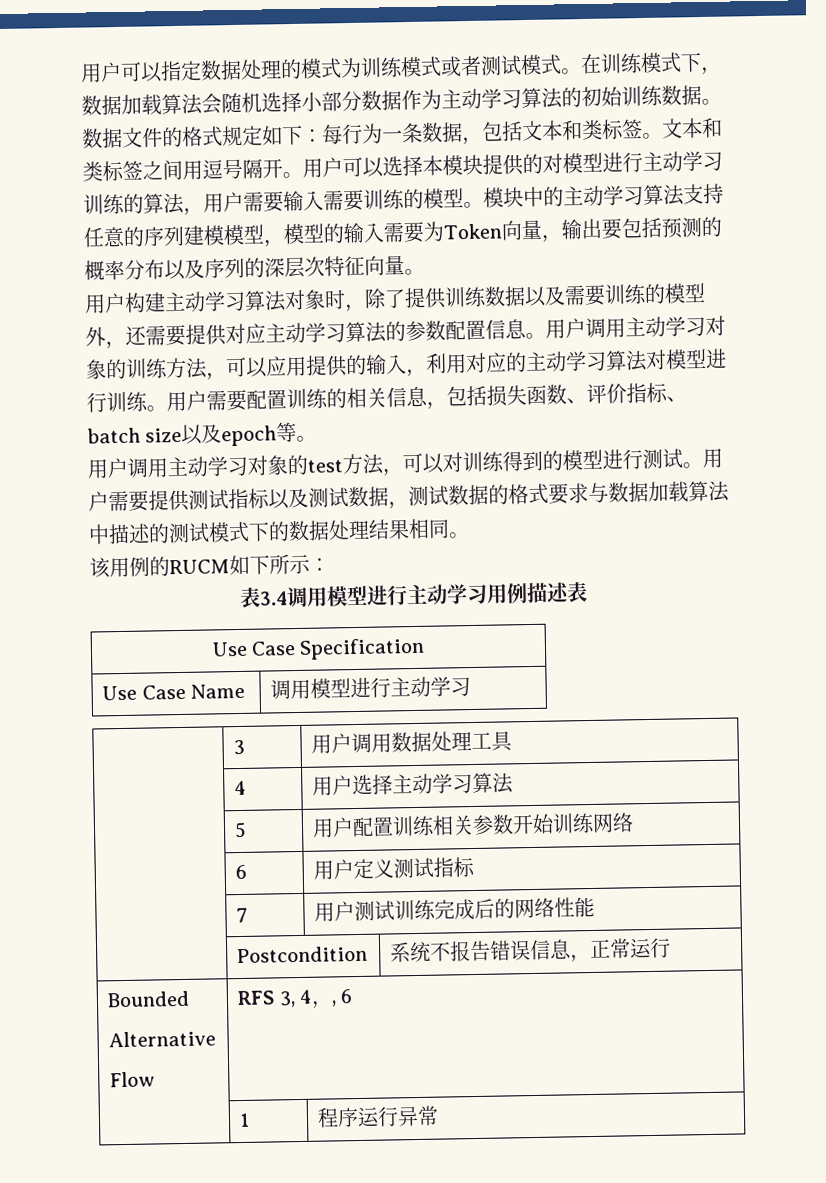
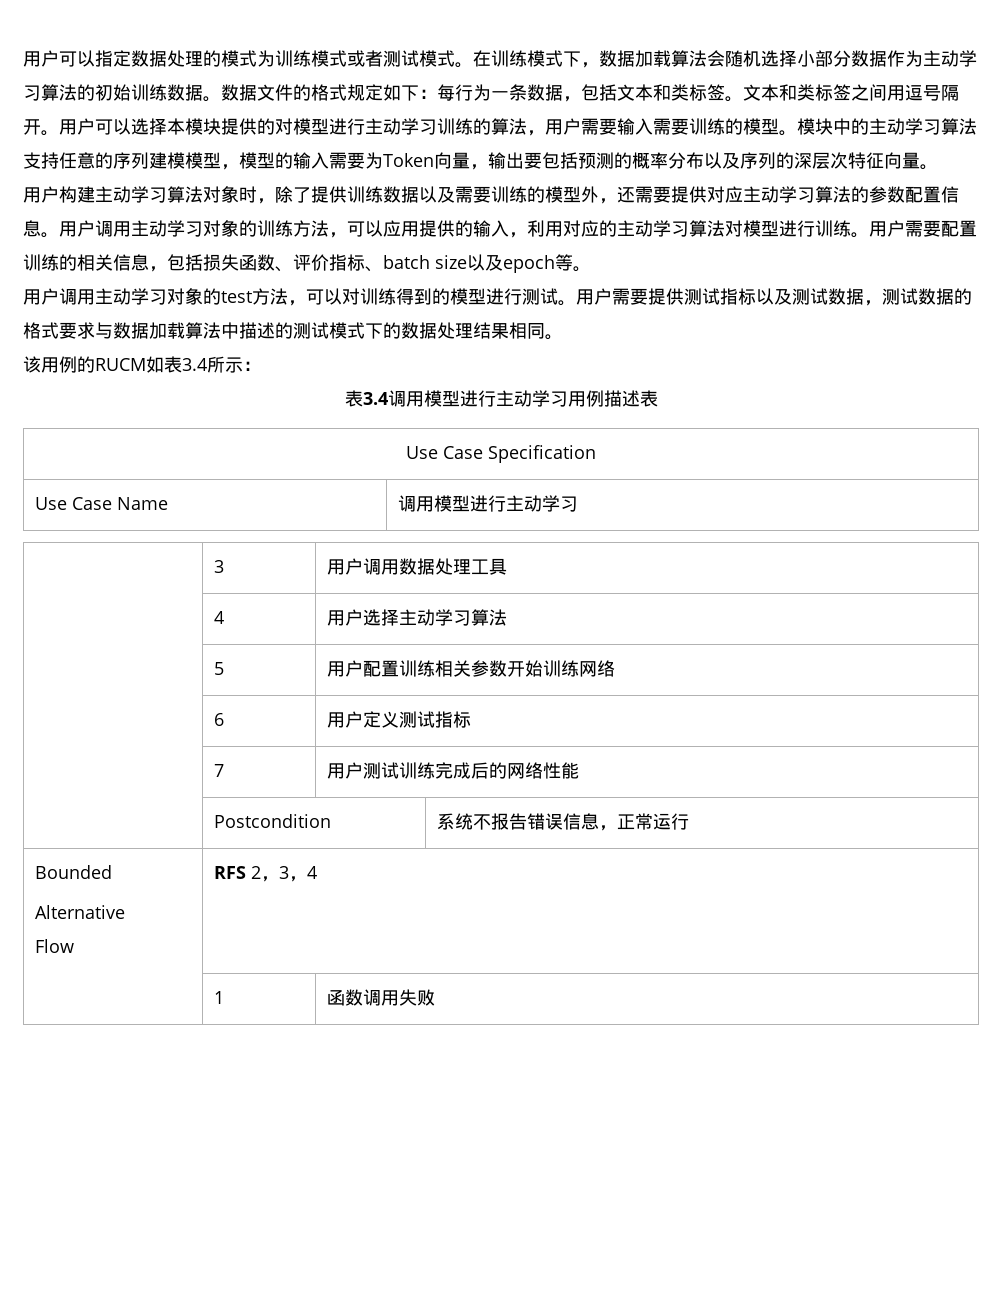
- 该用例的RUCM如下所示：
+ 该用例的RUCM如表3.4所示：
  Bounded
  Alternative
- Flow | RFS 3, 4，, 6
- | 1 | 程序运行异常
+ Flow | RFS 2，3，4
+ | 1 | 函数调用失败

